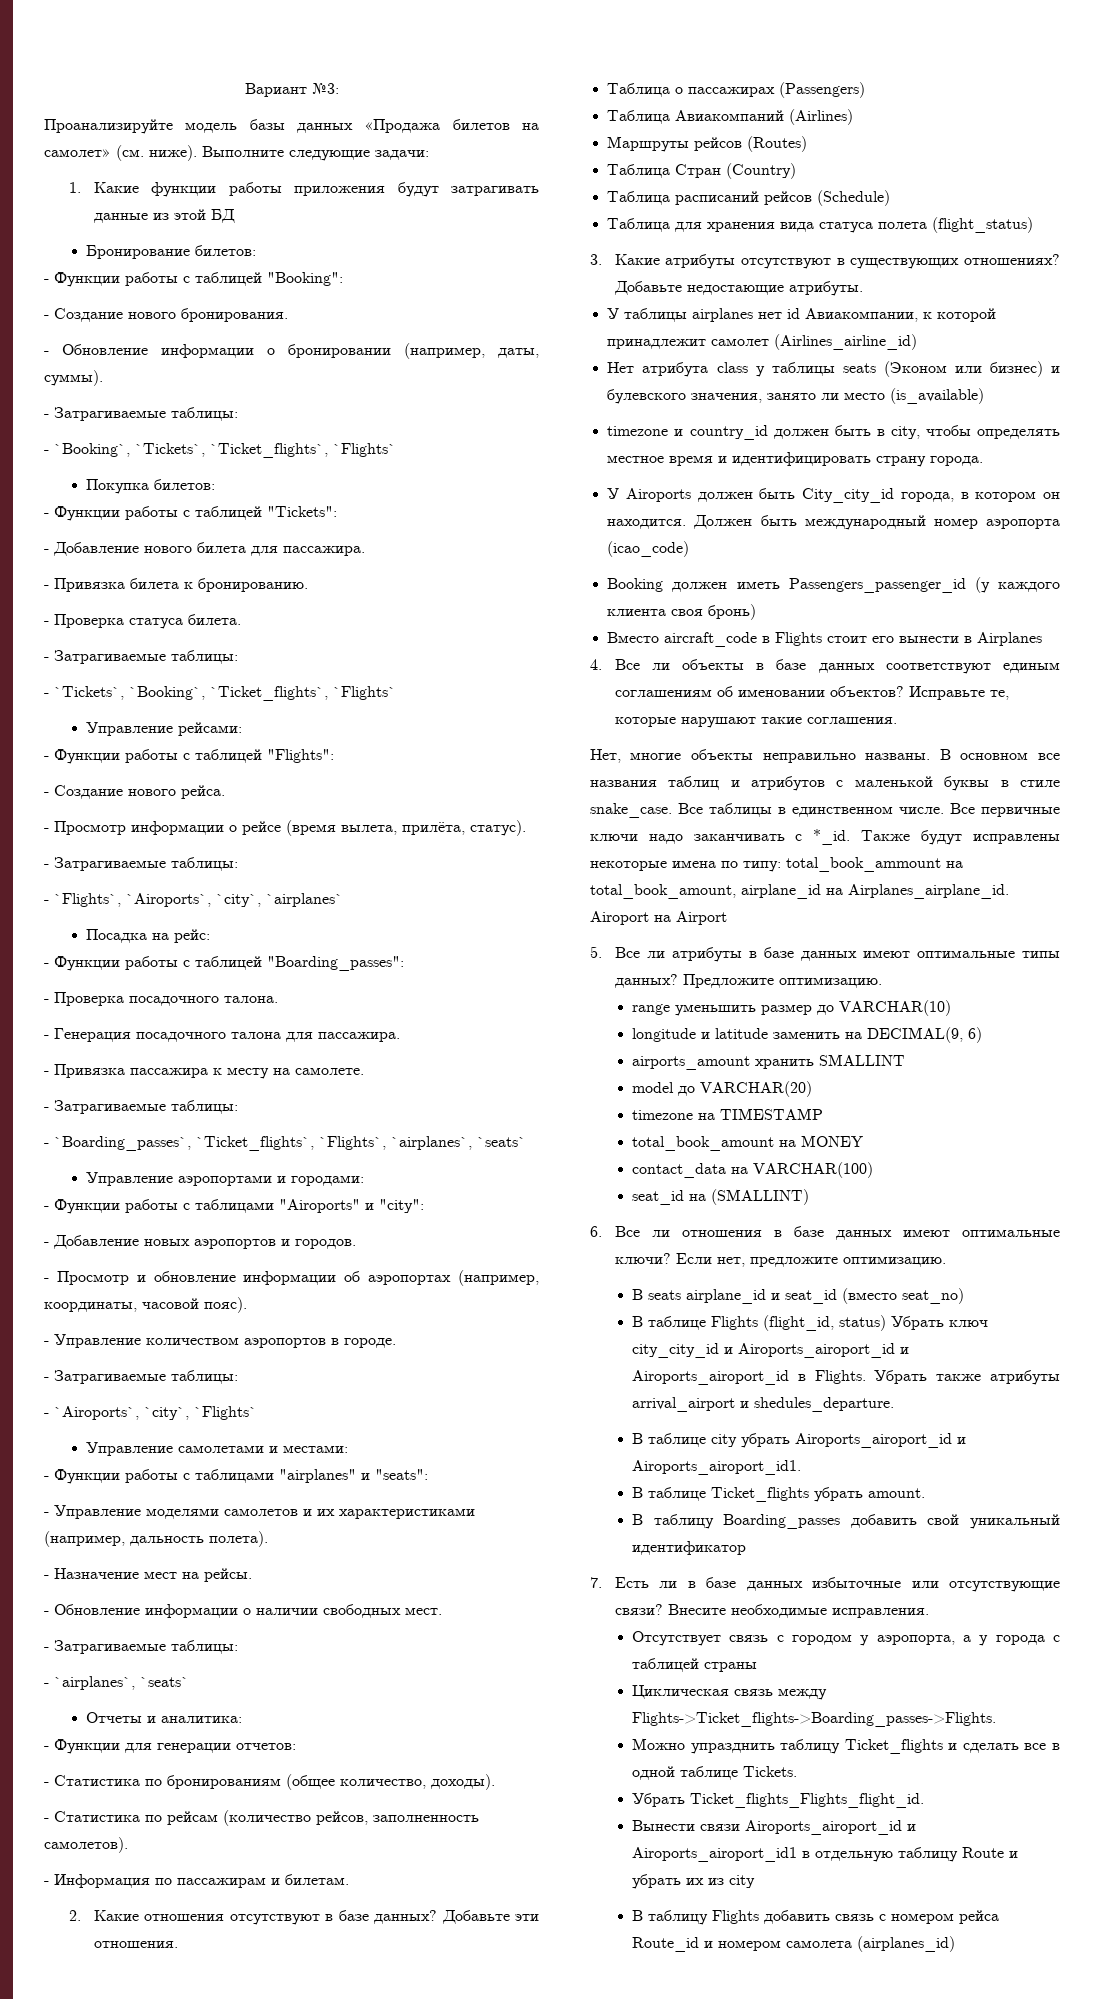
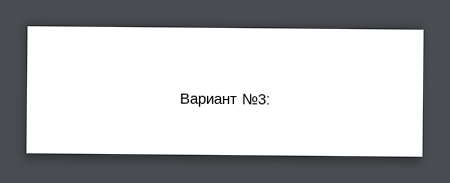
- Проанализируйте модель базы данных «Продажа билетов на самолет» (см. ниже). Выполните следующие задачи:
- 1. Какие функции работы приложения будут затрагивать данные из этой БД
- Бронирование билетов:
- - Функции работы с таблицей "Booking":
- - Создание нового бронирования.
- - Обновление информации о бронировании (например, даты, суммы).
- - Затрагиваемые таблицы:
- - `Booking`, `Tickets`, `Ticket_flights`, `Flights`
- Покупка билетов:
- - Функции работы с таблицей "Tickets":
- - Добавление нового билета для пассажира.
- - Привязка билета к бронированию.
- - Проверка статуса билета.
- - Затрагиваемые таблицы:
- - `Tickets`, `Booking`, `Ticket_flights`, `Flights`
- Управление рейсами:
- - Функции работы с таблицей "Flights":
- - Создание нового рейса.
- - Просмотр информации о рейсе (время вылета, прилёта, статус).
- - Затрагиваемые таблицы:
- - `Flights`, `Airoports`, `city`, `airplanes`
- Посадка на рейс:
- - Функции работы с таблицей "Boarding_passes":
- - Проверка посадочного талона.
- - Генерация посадочного талона для пассажира.
- - Привязка пассажира к месту на самолете.
- - Затрагиваемые таблицы:
- - `Boarding_passes`, `Ticket_flights`, `Flights`, `airplanes`, `seats`
- Управление аэропортами и городами:
- - Функции работы с таблицами "Airoports" и "city":
- - Добавление новых аэропортов и городов.
- - Просмотр и обновление информации об аэропортах (например, координаты, часовой пояс).
- - Управление количеством аэропортов в городе.
- - Затрагиваемые таблицы:
- - `Airoports`, `city`, `Flights`
- Управление самолетами и местами:
- - Функции работы с таблицами "airplanes" и "seats":
- - Управление моделями самолетов и их характеристиками (например, дальность полета).
- - Назначение мест на рейсы.
- - Обновление информации о наличии свободных мест.
- - Затрагиваемые таблицы:
- - `airplanes`, `seats`
- Отчеты и аналитика:
- - Функции для генерации отчетов:
- - Статистика по бронированиям (общее количество, доходы).
- - Статистика по рейсам (количество рейсов, заполненность самолетов).
- - Информация по пассажирам и билетам.
- 2. Какие отношения отсутствуют в базе данных? Добавьте эти отношения.
- Таблица о пассажирах (Passengers)
- Таблица Авиакомпаний (Airlines)
- Маршруты рейсов (Routes)
- Таблица Стран (Country)
- Таблица расписаний рейсов (Schedule)
- Таблица для хранения вида статуса полета (flight_status)
- 3. Какие атрибуты отсутствуют в существующих отношениях? Добавьте недостающие атрибуты.
- У таблицы airplanes нет id Авиакомпании, к которой принадлежит самолет (Airlines_airline_id)
- Нет атрибута class у таблицы seats (Эконом или бизнес) и булевского значения, занято ли место (is_available)
- timezone и country_id должен быть в city, чтобы определять местное время и идентифицировать страну города.
- У Airoports должен быть City_city_id города, в котором он находится. Должен быть международный номер аэропорта (icao_code)
- Booking должен иметь Passengers_passenger_id (у каждого клиента своя бронь)
- Вместо aircraft_code в Flights стоит его вынести в Airplanes
- 4. Все ли объекты в базе данных соответствуют единым соглашениям об именовании объектов? Исправьте те, которые нарушают такие соглашения.
- Нет, многие объекты неправильно названы. В основном все названия таблиц и атрибутов с маленькой буквы в стиле snake_case. Все таблицы в единственном числе. Все первичные ключи надо заканчивать с *_id. Также будут исправлены некоторые имена по типу: total_book_ammount на total_book_amount, airplane_id на Airplanes_airplane_id. Airoport на Airport
- 5. Все ли атрибуты в базе данных имеют оптимальные типы данных? Предложите оптимизацию.
- range уменьшить размер до VARCHAR(10)
- longitude и latitude заменить на DECIMAL(9, 6)
- airports_amount хранить SMALLINT
- model до VARCHAR(20)
- timezone на TIMESTAMP
- total_book_amount на MONEY
- contact_data на VARCHAR(100)
- seat_id на (SMALLINT)
- 6. Все ли отношения в базе данных имеют оптимальные ключи? Если нет, предложите оптимизацию.
- В seats airplane_id и seat_id (вместо seat_no)
- В таблице Flights (flight_id, status) Убрать ключ city_city_id и Airoports_airoport_id и Airoports_airoport_id в Flights. Убрать также атрибуты arrival_airport и shedules_departure.
- В таблице city убрать Airoports_airoport_id и Airoports_airoport_id1.
- В таблице Ticket_flights убрать amount.
- В таблицу Boarding_passes добавить свой уникальный идентификатор
- 7. Есть ли в базе данных избыточные или отсутствующие связи? Внесите необходимые исправления.
- Отсутствует связь с городом у аэропорта, а у города с таблицей страны
- Циклическая связь между Flights->Ticket_flights->Boarding_passes->Flights.
- Можно упразднить таблицу Ticket_flights и сделать все в одной таблице Tickets.
- Убрать Ticket_flights_Flights_flight_id.
- Вынести связи Airoports_airoport_id и Airoports_airoport_id1 в отдельную таблицу Route и убрать их из city
- В таблицу Flights добавить связь с номером рейса Route_id и номером самолета (airplanes_id)

